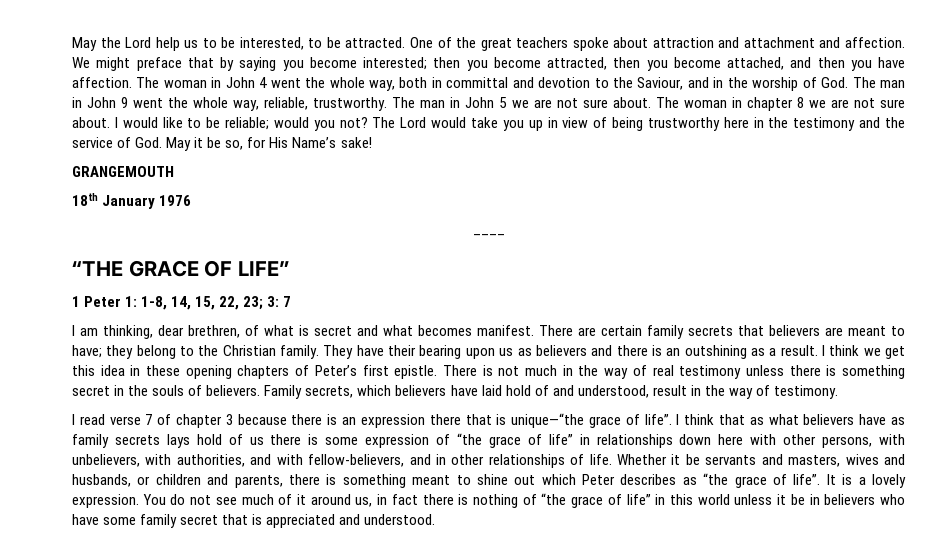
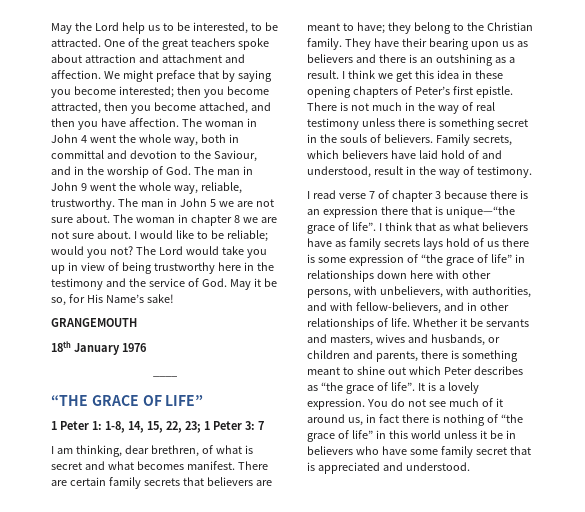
- 1 Peter 1: 1-8, 14, 15, 22, 23; 3: 7
+ 1 Peter 1: 1-8, 14, 15, 22, 23; 1 Peter 3: 7

